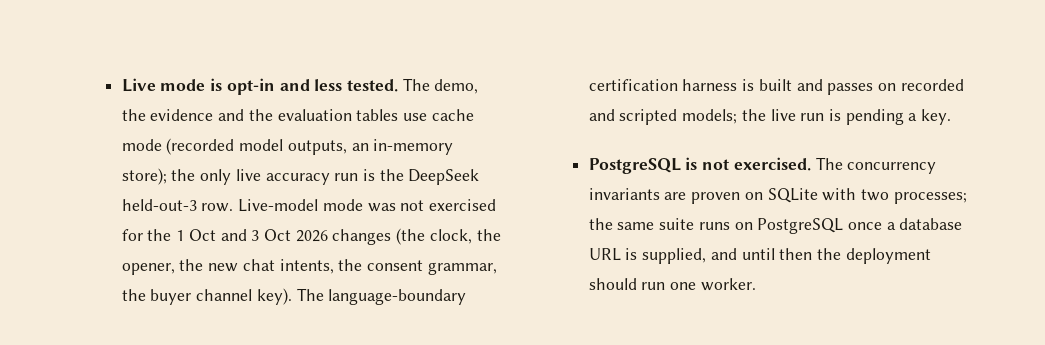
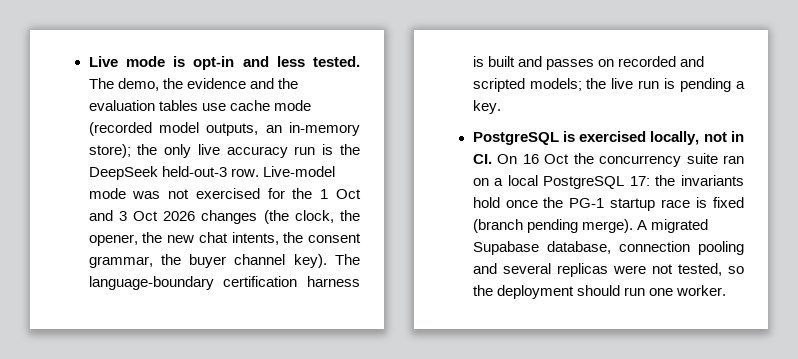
- PostgreSQL is not exercised. The concurrency invariants are proven on SQLite with two processes; the same suite runs on PostgreSQL once a database URL is supplied, and until then the deployment should run one worker.
+ PostgreSQL is exercised locally, not in CI. On 16 Oct the concurrency suite ran on a local PostgreSQL 17: the invariants hold once the PG-1 startup race is fixed (branch pending merge). A migrated Supabase database, connection pooling and several replicas were not tested, so the deployment should run one worker.

